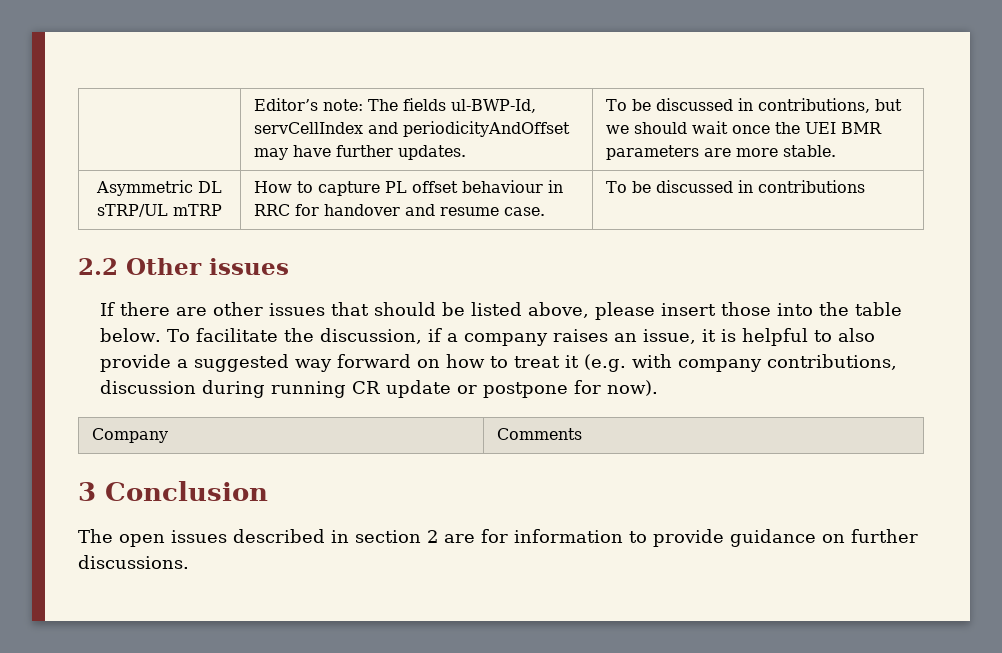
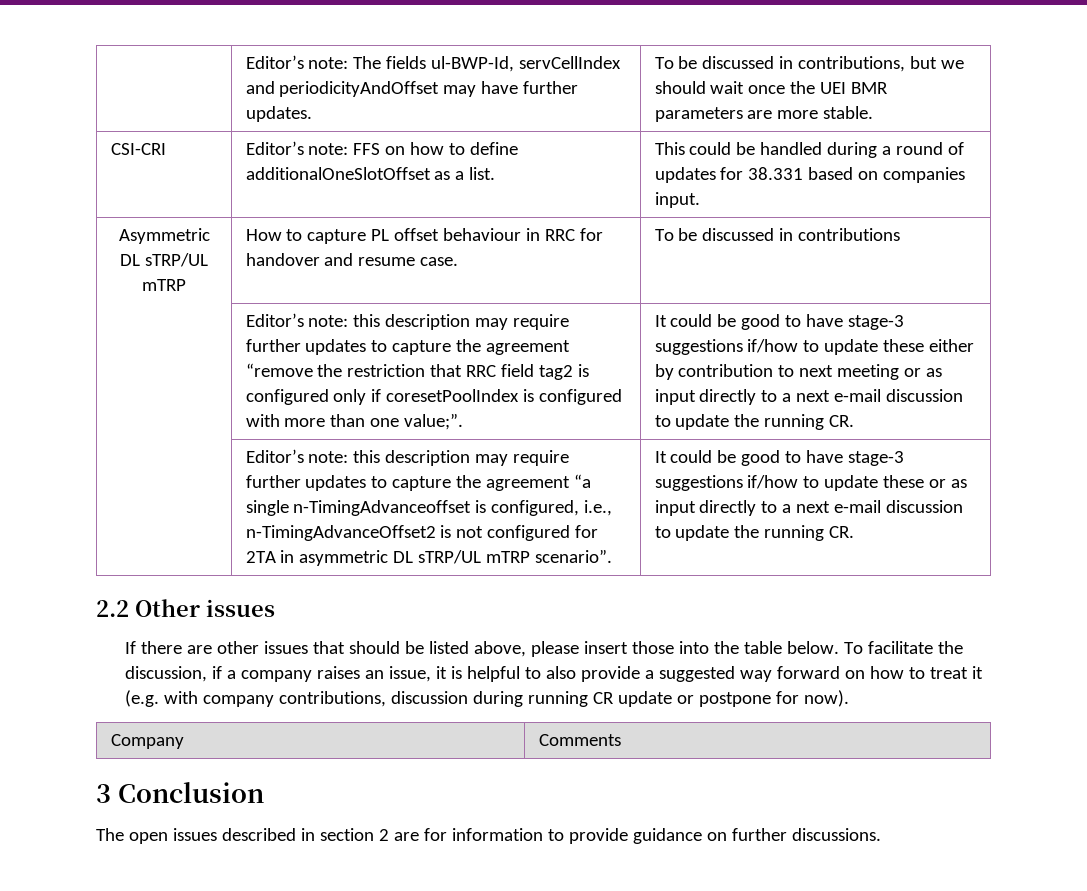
+ CSI-CRI | Editor’s note: FFS on how to define additionalOneSlotOffset as a list. | This could be handled during a round of updates for 38.331 based on companies input.
+ Editor’s note: this description may require further updates to capture the agreement “remove the restriction that RRC field tag2 is configured only if coresetPoolIndex is configured with more than one value;”. | It could be good to have stage-3 suggestions if/how to update these either by contribution to next meeting or as input directly to a next e-mail discussion to update the running CR.
+ | Editor’s note: this description may require further updates to capture the agreement “a single n-TimingAdvanceoffset is configured, i.e., n-TimingAdvanceOffset2 is not configured for 2TA in asymmetric DL sTRP/UL mTRP scenario”. | It could be good to have stage-3 suggestions if/how to update these or as input directly to a next e-mail discussion to update the running CR.

